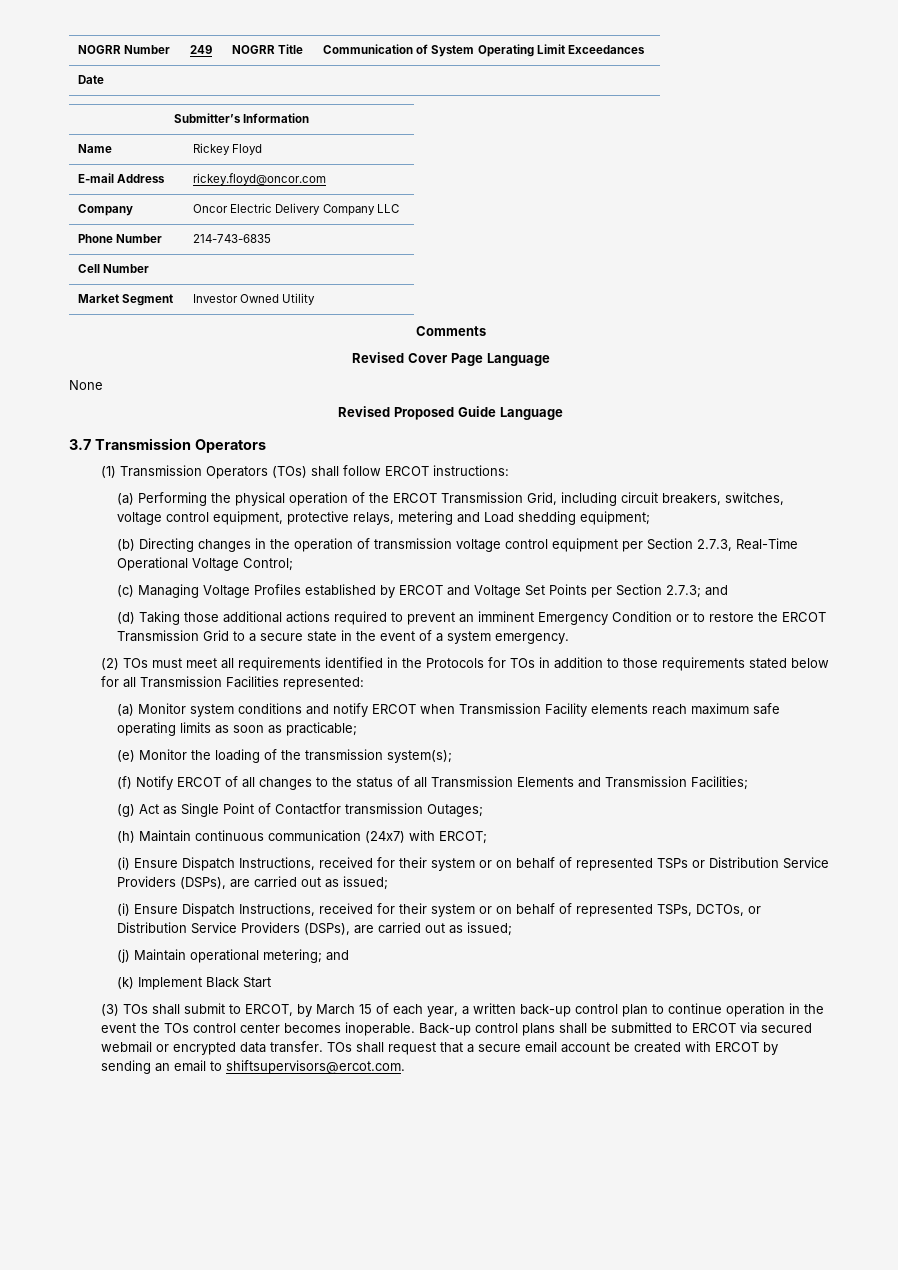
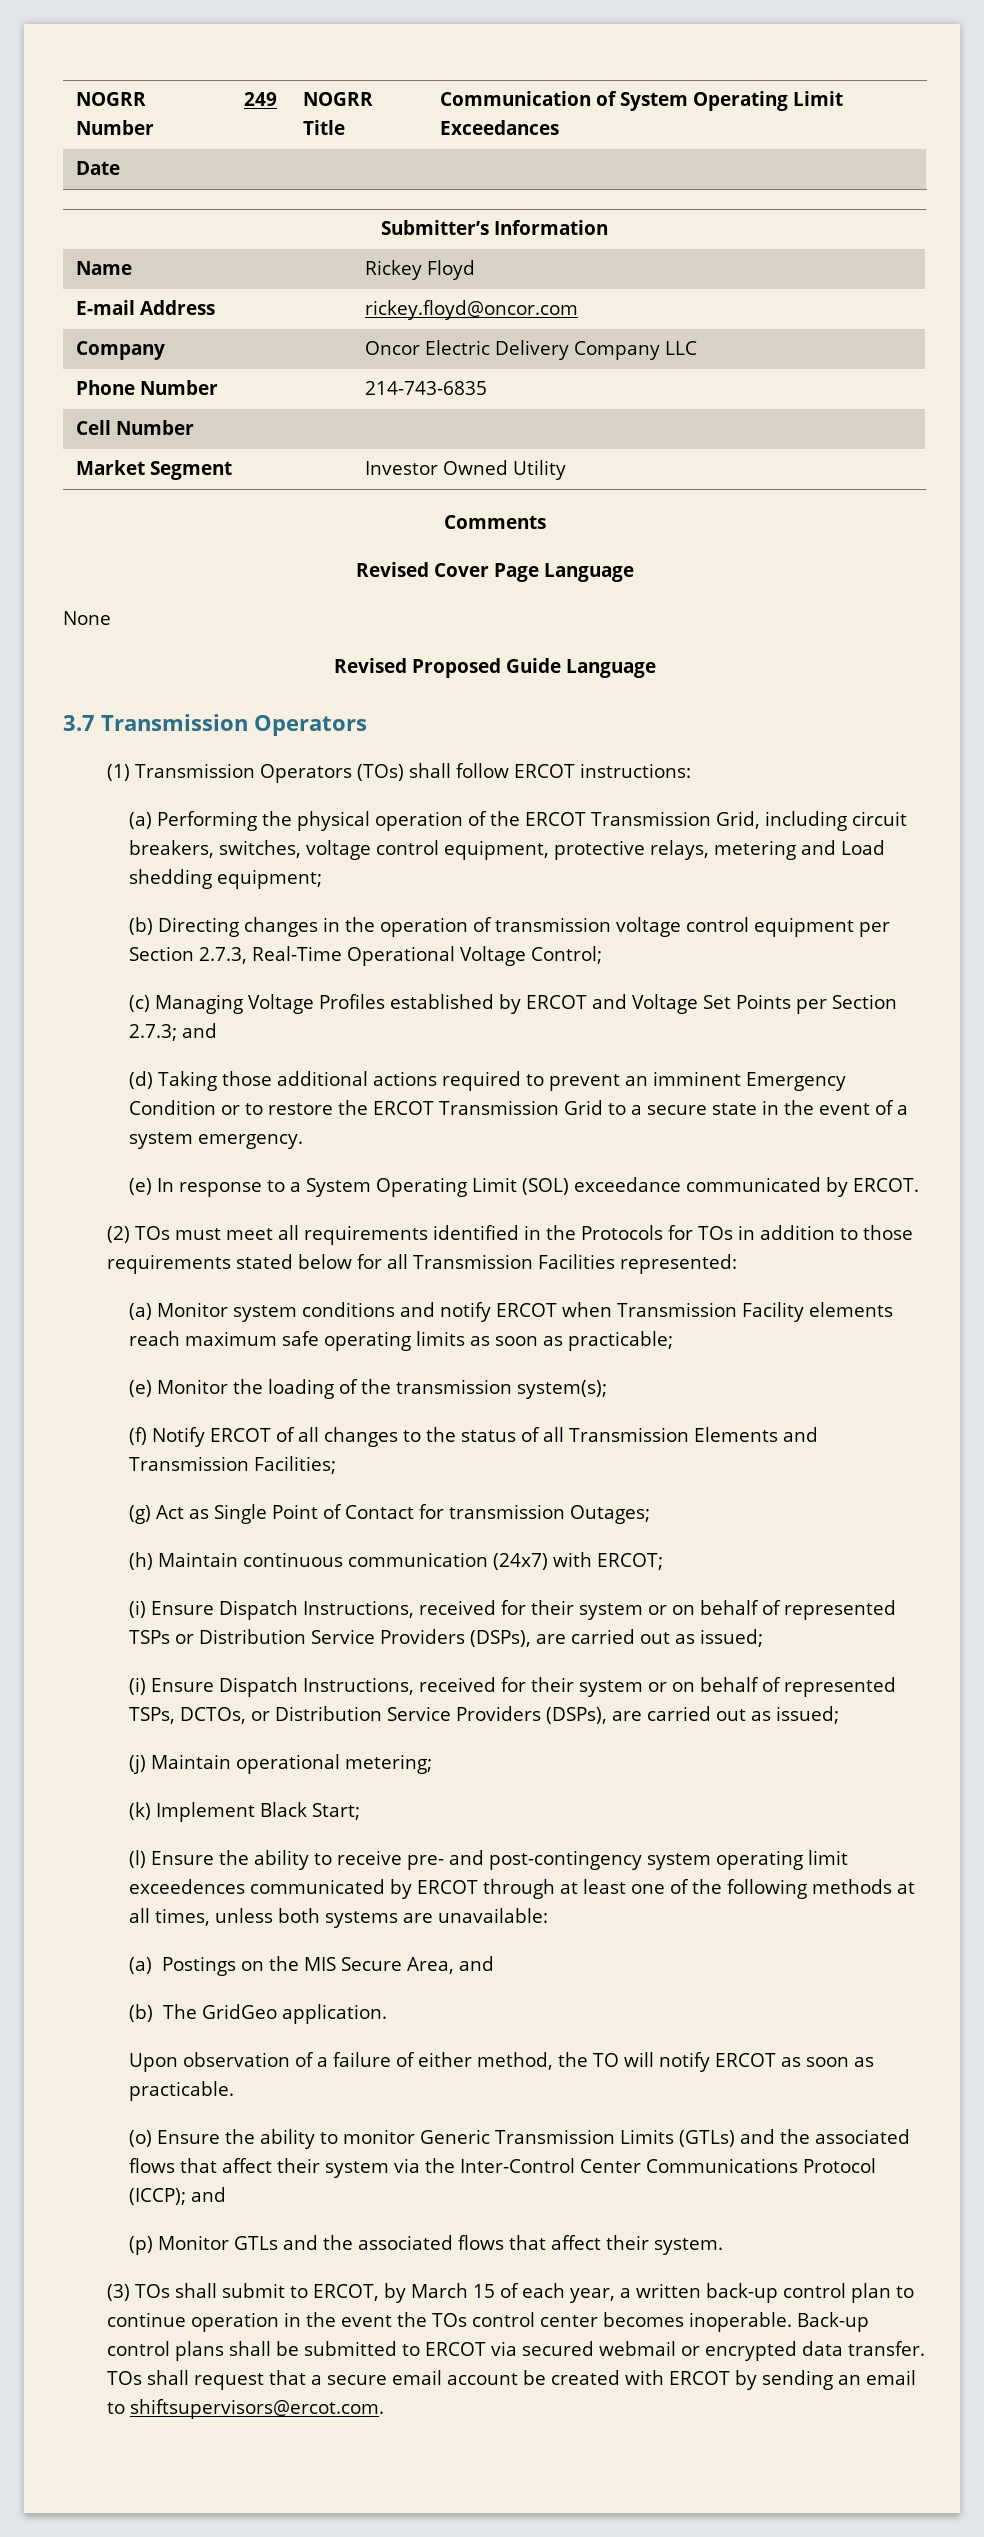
+ (e) In response to a System Operating Limit (SOL) exceedance communicated by ERCOT.
- (g) Act as Single Point of Contactfor transmission Outages;
+ (g) Act as Single Point of Contact for transmission Outages;
- (j) Maintain operational metering; and
+ (j) Maintain operational metering;
- (k) Implement Black Start
+ (k) Implement Black Start;
+ (l) Ensure the ability to receive pre- and post-contingency system operating limit exceedences communicated by ERCOT through at least one of the following methods at all times, unless both systems are unavailable:
+ (a) Postings on the MIS Secure Area, and
+ (b) The GridGeo application.
+ Upon observation of a failure of either method, the TO will notify ERCOT as soon as practicable.
+ (o) Ensure the ability to monitor Generic Transmission Limits (GTLs) and the associated flows that affect their system via the Inter-Control Center Communications Protocol (ICCP); and
+ (p) Monitor GTLs and the associated flows that affect their system.

